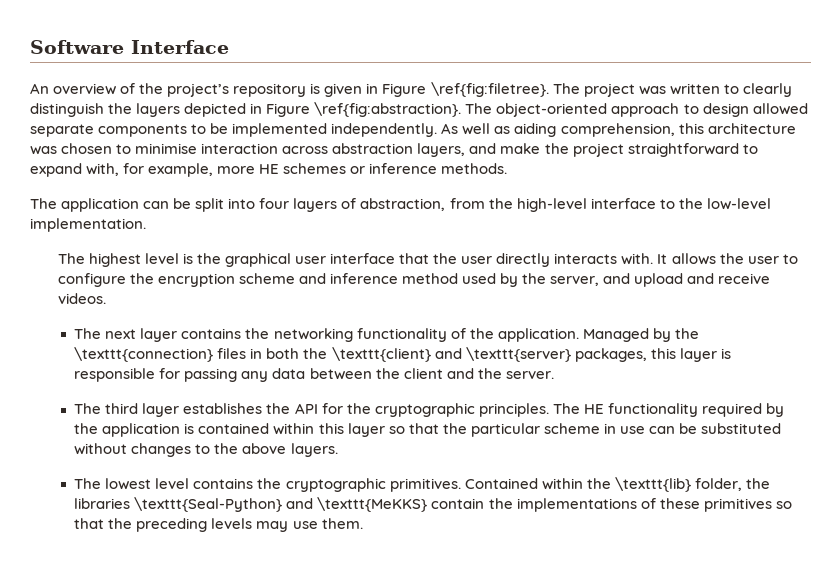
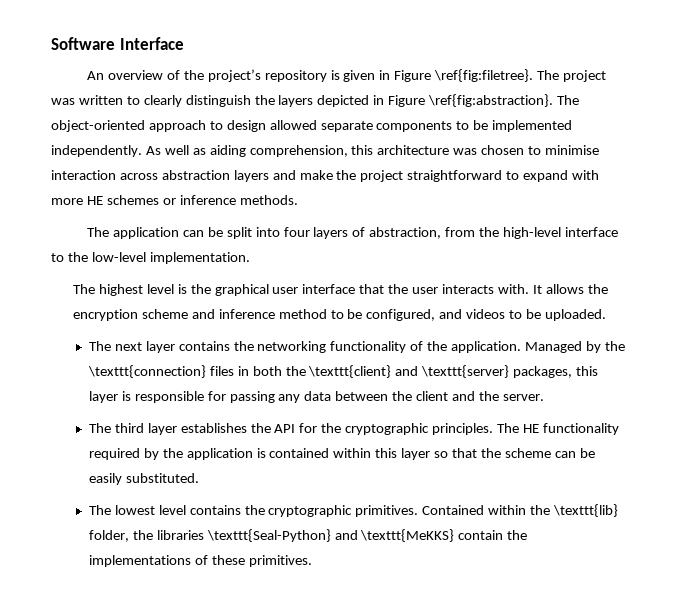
- As well as aiding comprehension, this architecture was chosen to minimise interaction across abstraction layers, and make the project straightforward to expand with, for example, more HE schemes or inference methods.
+ As well as aiding comprehension, this architecture was chosen to minimise interaction across abstraction layers and make the project straightforward to expand with more HE schemes or inference methods.
- The highest level is the graphical user interface that the user directly interacts with.
+ The highest level is the graphical user interface that the user interacts with.
- It allows the user to configure the encryption scheme and inference method used by the server, and upload and receive videos.
+ It allows the encryption scheme and inference method to be configured, and videos to be uploaded.
- The HE functionality required by the application is contained within this layer so that the particular scheme in use can be substituted without changes to the above layers.
+ The HE functionality required by the application is contained within this layer so that the scheme can be easily substituted.
- Contained within the \texttt{lib} folder, the libraries \texttt{Seal-Python} and \texttt{MeKKS} contain the implementations of these primitives so that the preceding levels may use them.
+ Contained within the \texttt{lib} folder, the libraries \texttt{Seal-Python} and \texttt{MeKKS} contain the implementations of these primitives.

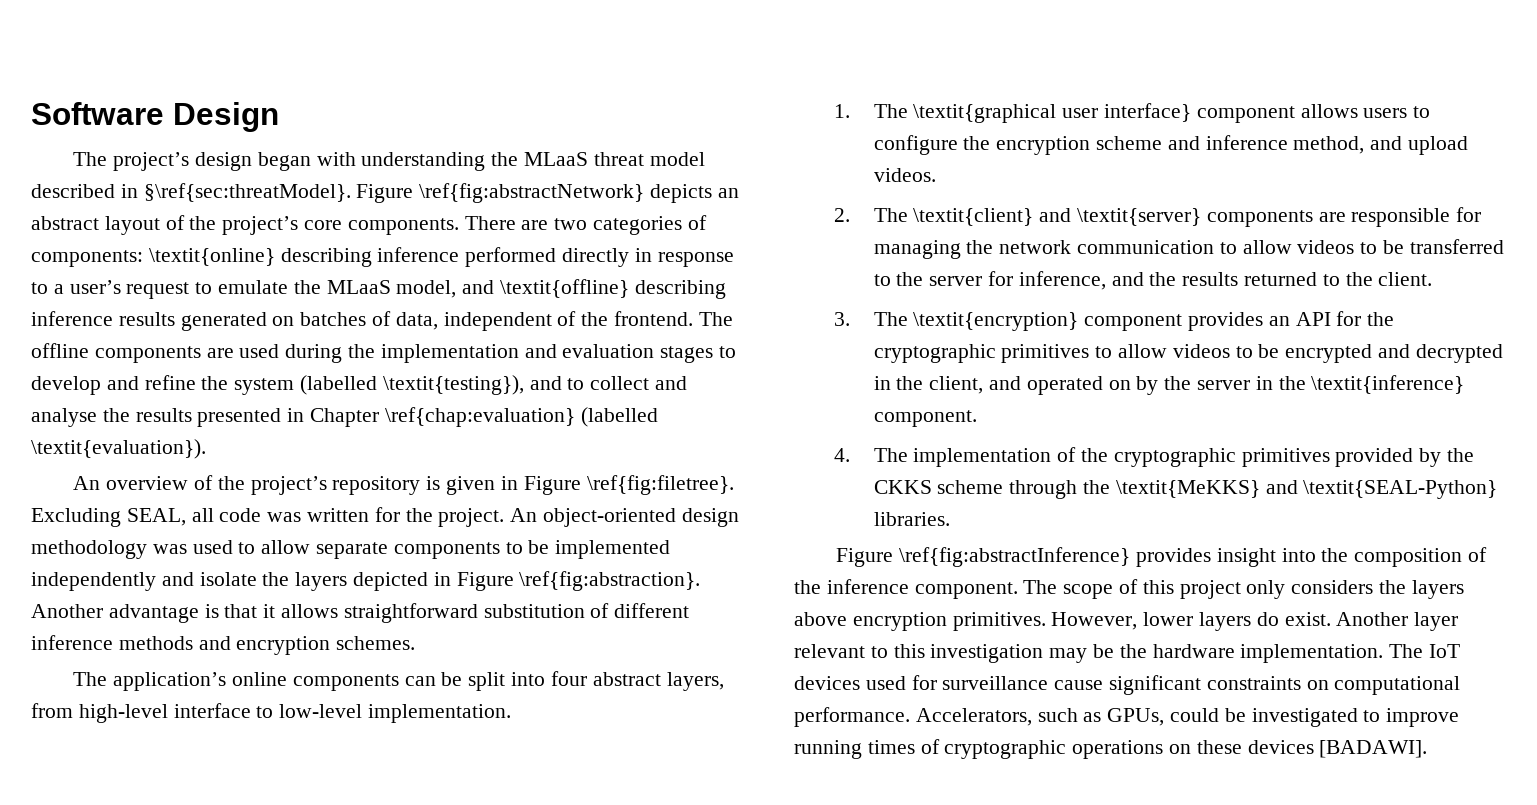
- Software Interface
+ Software Design
+ The project’s design began with understanding the MLaaS threat model described in §\ref{sec:threatModel}. Figure \ref{fig:abstractNetwork} depicts an abstract layout of the project’s core components. There are two categories of components: \textit{online} describing inference performed directly in response to a user’s request to emulate the MLaaS model, and \textit{offline} describing inference results generated on batches of data, independent of the frontend. The offline components are used during the implementation and evaluation stages to develop and refine the system (labelled \textit{testing}), and to collect and analyse the results presented in Chapter \ref{chap:evaluation} (labelled \textit{evaluation}).
- The project was written to clearly distinguish the layers depicted in Figure \ref{fig:abstraction}.
+ Excluding SEAL, all code was written for the project. An object-oriented design methodology was used to allow separate components to be implemented independently and isolate the layers depicted in Figure \ref{fig:abstraction}.
- The object-oriented approach to design allowed separate components to be implemented independently. As well as aiding comprehension, this architecture was chosen to minimise interaction across abstraction layers and make the project straightforward to expand with more HE schemes or inference methods.
- The application can be split into four layers of abstraction, from the high-level interface to the low-level implementation.
+ Another advantage is that it allows straightforward substitution of different inference methods and encryption schemes.
+ The application’s online components can be split into four abstract layers, from high-level interface to low-level implementation.
- The highest level is the graphical user interface that the user interacts with. It allows the encryption scheme and inference method to be configured, and videos to be uploaded.
- The next layer contains the networking functionality of the application. Managed by the \texttt{connection} files in both the \texttt{client} and \texttt{server} packages, this layer is responsible for passing any data between the client and the server.
- The third layer establishes the API for the cryptographic principles. The HE functionality required by the application is contained within this layer so that the scheme can be easily substituted.
- The lowest level contains the cryptographic primitives. Contained within the \texttt{lib} folder, the libraries \texttt{Seal-Python} and \texttt{MeKKS} contain the implementations of these primitives.
+ 1. The \textit{graphical user interface} component allows users to configure the encryption scheme and inference method, and upload videos.
+ 2. The \textit{client} and \textit{server} components are responsible for managing the network communication to allow videos to be transferred to the server for inference, and the results returned to the client.
+ 3. The \textit{encryption} component provides an API for the cryptographic primitives to allow videos to be encrypted and decrypted in the client, and operated on by the server in the \textit{inference} component.
+ 4. The implementation of the cryptographic primitives provided by the CKKS scheme through the \textit{MeKKS} and \textit{SEAL-Python} libraries.
+ Figure \ref{fig:abstractInference} provides insight into the composition of the inference component. The scope of this project only considers the layers above encryption primitives. However, lower layers do exist. Another layer relevant to this investigation may be the hardware implementation. The IoT devices used for surveillance cause significant constraints on computational performance. Accelerators, such as GPUs, could be investigated to improve running times of cryptographic operations on these devices [BADAWI].

